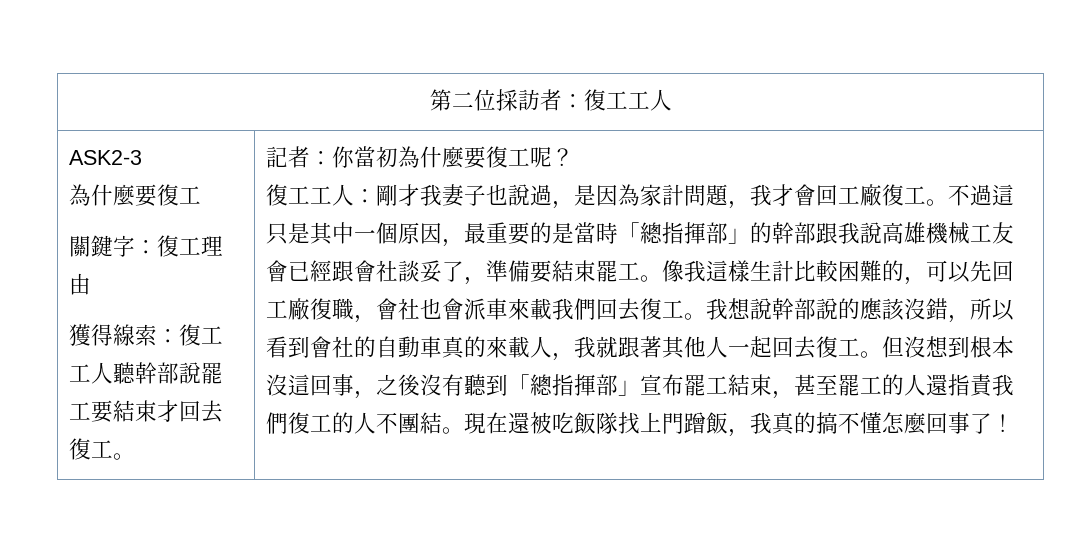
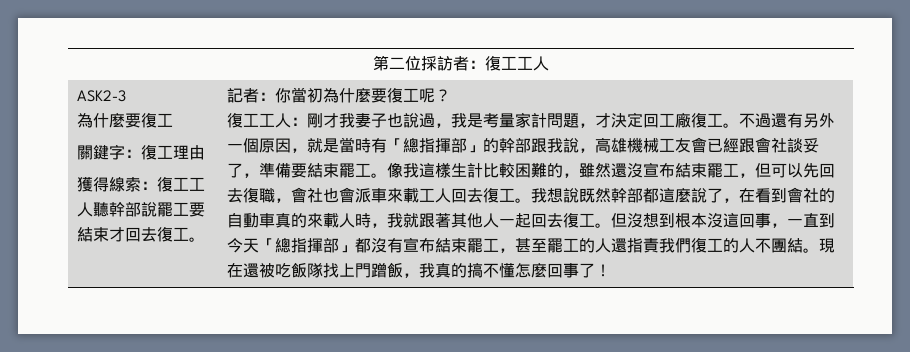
- 復工工人：剛才我妻子也說過，是因為家計問題，我才會回工廠復工。
+ 復工工人：剛才我妻子也說過，我是考量家計問題，才決定回工廠復工。
- 不過這只是其中一個原因，最重要的是當時「總指揮部」的幹部跟我說高雄機械工友會已經跟會社談妥了，準備要結束罷工。
+ 不過還有另外一個原因，就是當時有「總指揮部」的幹部跟我說，高雄機械工友會已經跟會社談妥了，準備要結束罷工。
- 像我這樣生計比較困難的，可以先回工廠復職，會社也會派車來載我們回去復工。
+ 像我這樣生計比較困難的，雖然還沒宣布結束罷工，但可以先回去復職，會社也會派車來載工人回去復工。
- 我想說幹部說的應該沒錯，所以看到會社的自動車真的來載人，我就跟著其他人一起回去復工。
+ 我想說既然幹部都這麼說了，在看到會社的自動車真的來載人時，我就跟著其他人一起回去復工。
- 但沒想到根本沒這回事，之後沒有聽到「總指揮部」宣布罷工結束，甚至罷工的人還指責我們復工的人不團結。
+ 但沒想到根本沒這回事，一直到今天「總指揮部」都沒有宣布結束罷工，甚至罷工的人還指責我們復工的人不團結。

